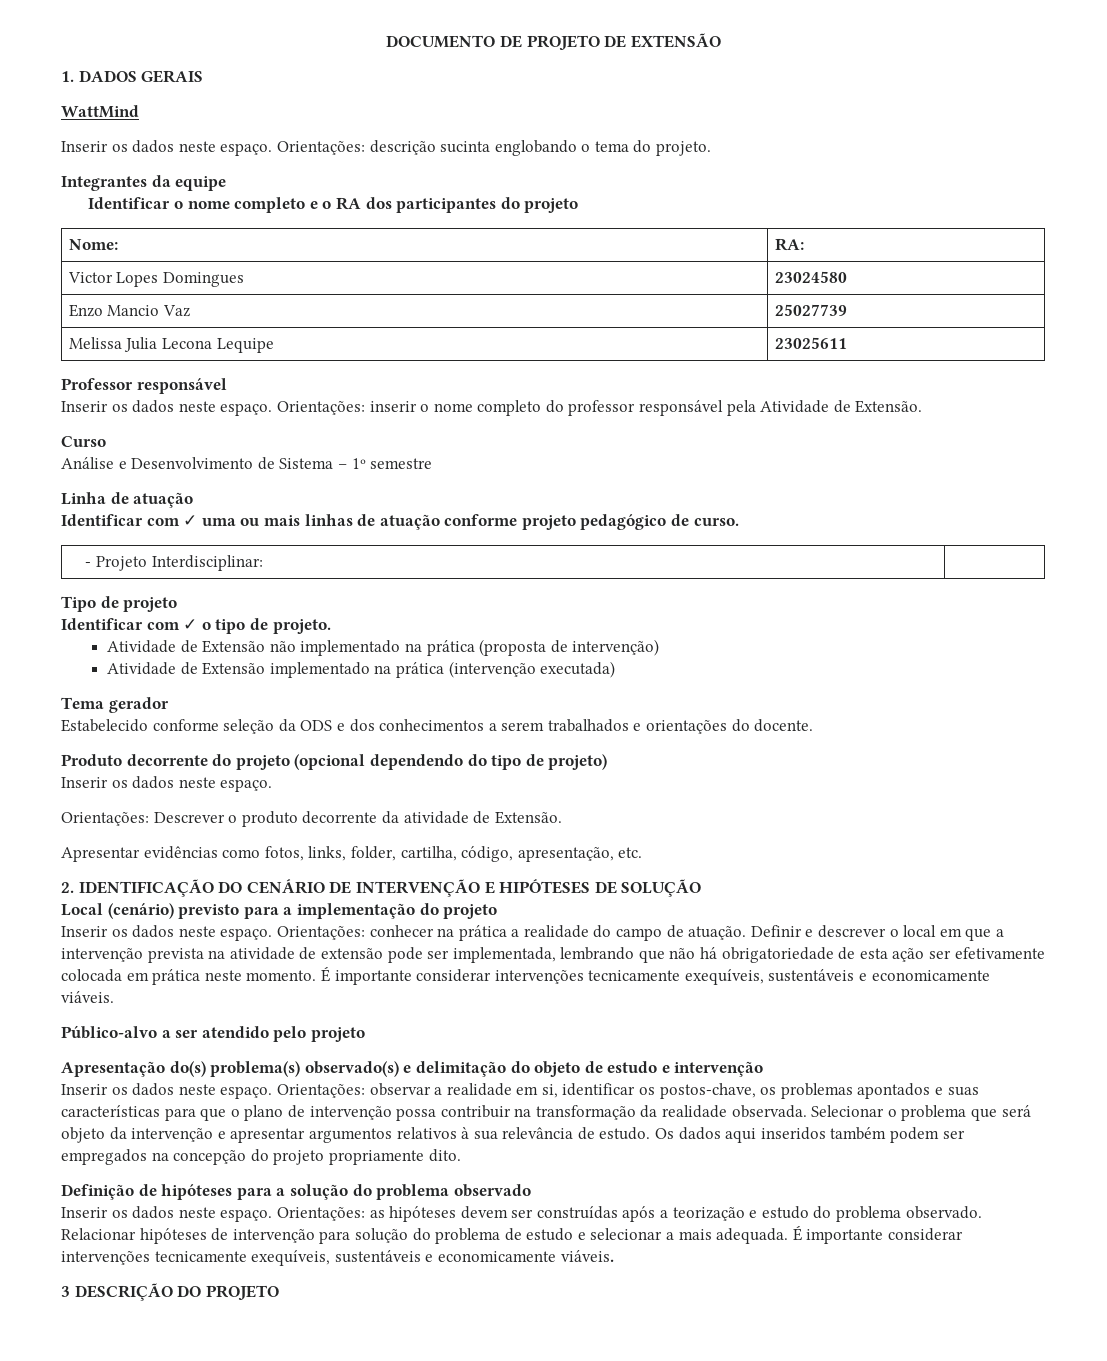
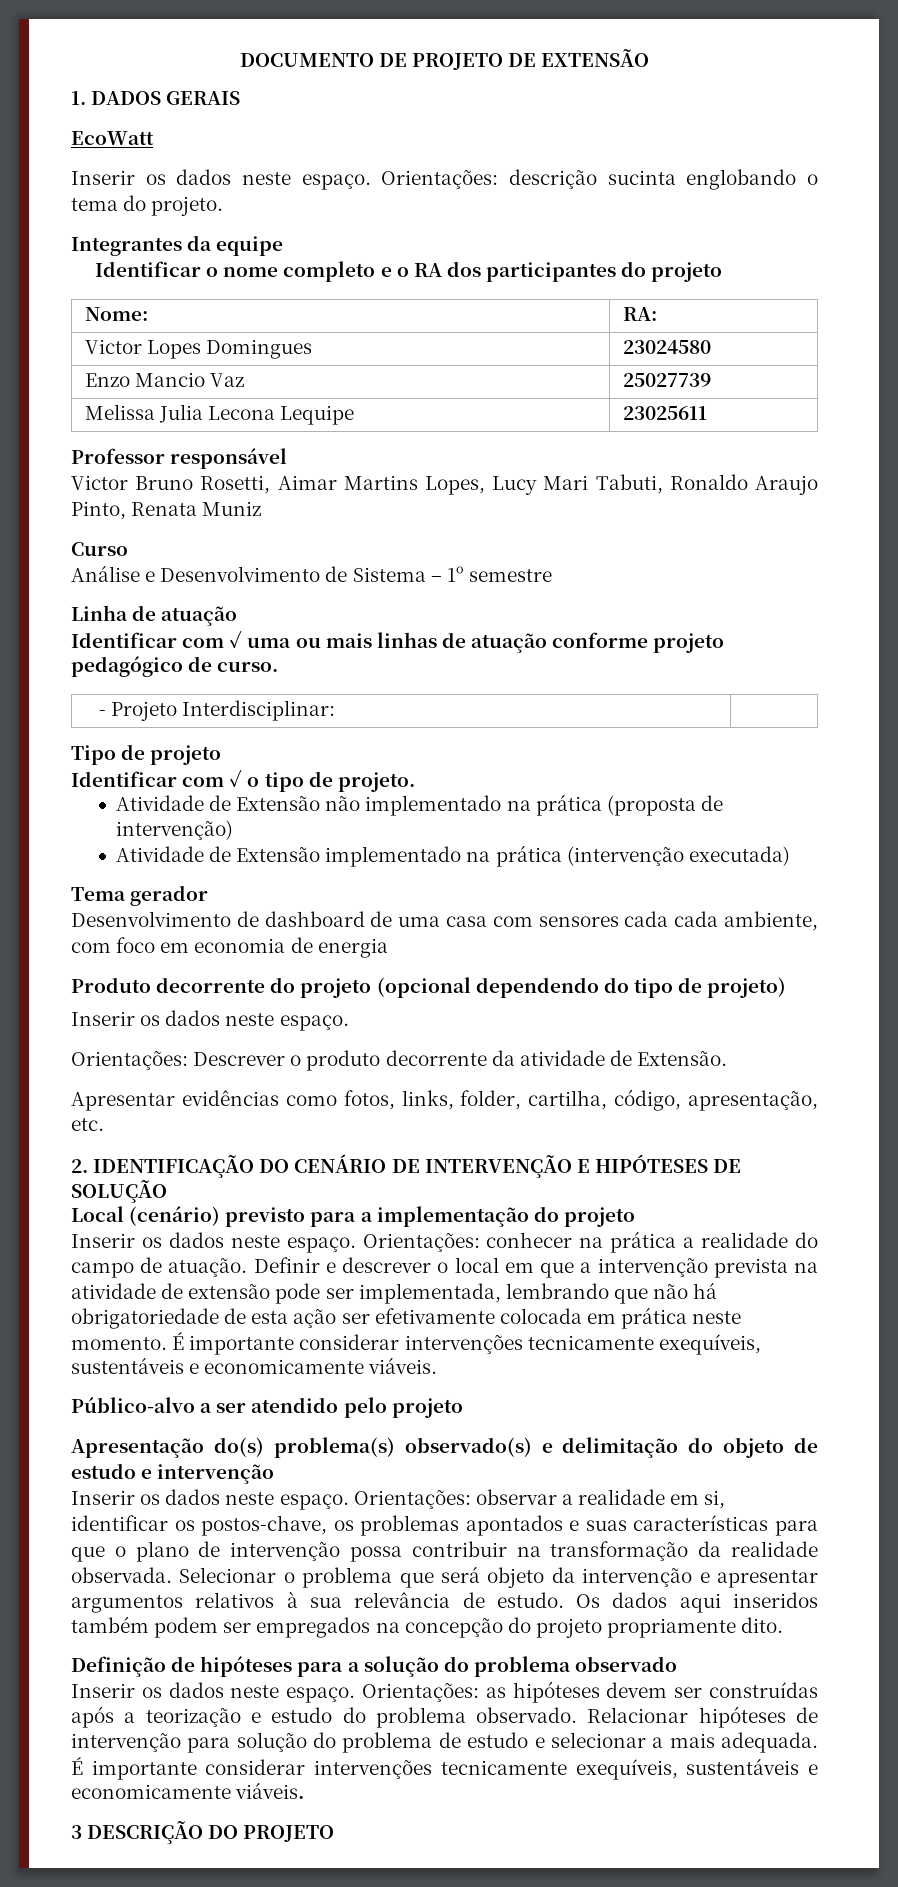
- WattMind
+ EcoWatt
- Inserir os dados neste espaço. Orientações: inserir o nome completo do professor responsável pela Atividade de Extensão.
+ Victor Bruno Rosetti, Aimar Martins Lopes, Lucy Mari Tabuti, Ronaldo Araujo Pinto, Renata Muniz
- Estabelecido conforme seleção da ODS e dos conhecimentos a serem trabalhados e orientações do docente.
+ Desenvolvimento de dashboard de uma casa com sensores cada cada ambiente, com foco em economia de energia

